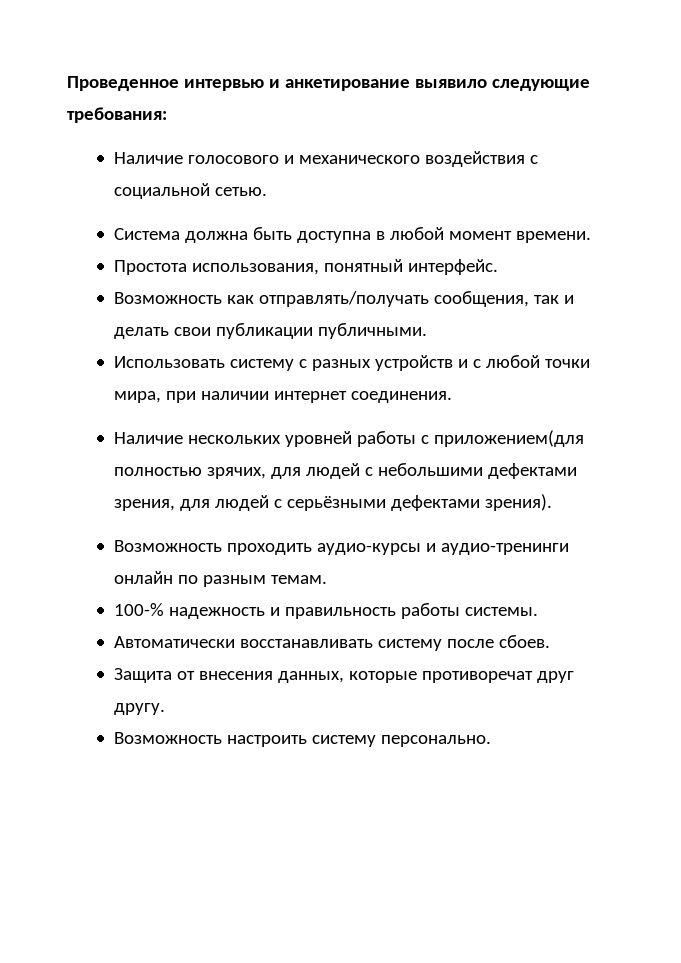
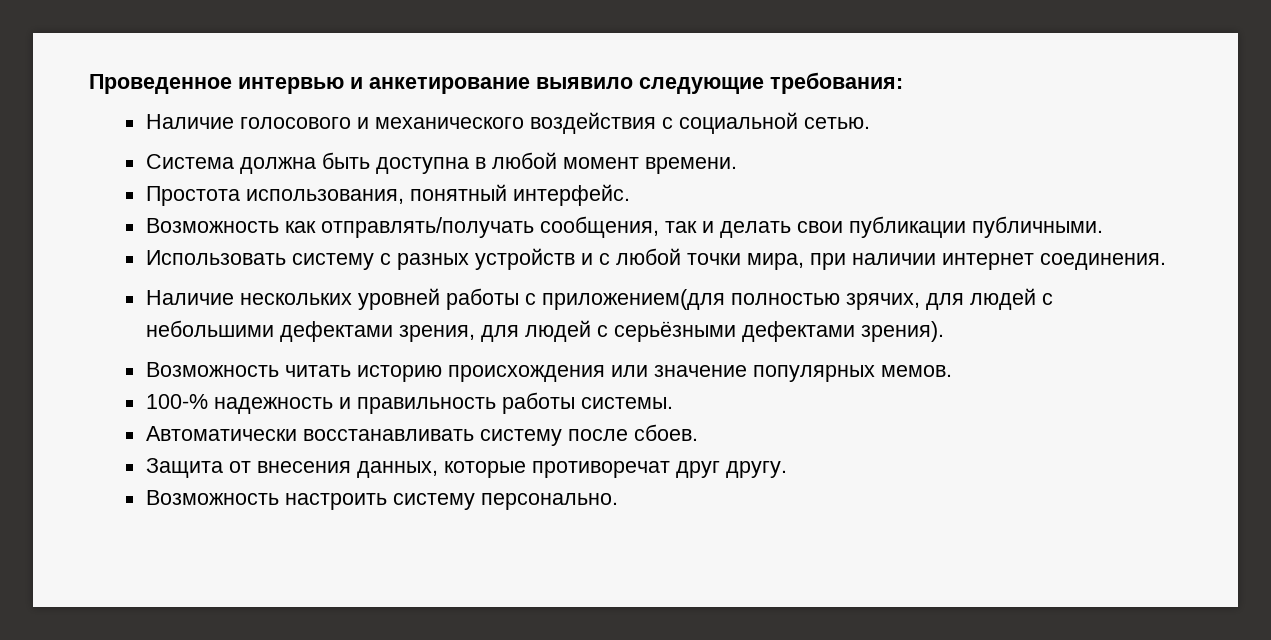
- Возможность проходить аудио-курсы и аудио-тренинги онлайн по разным темам.
+ Возможность читать историю происхождения или значение популярных мемов.

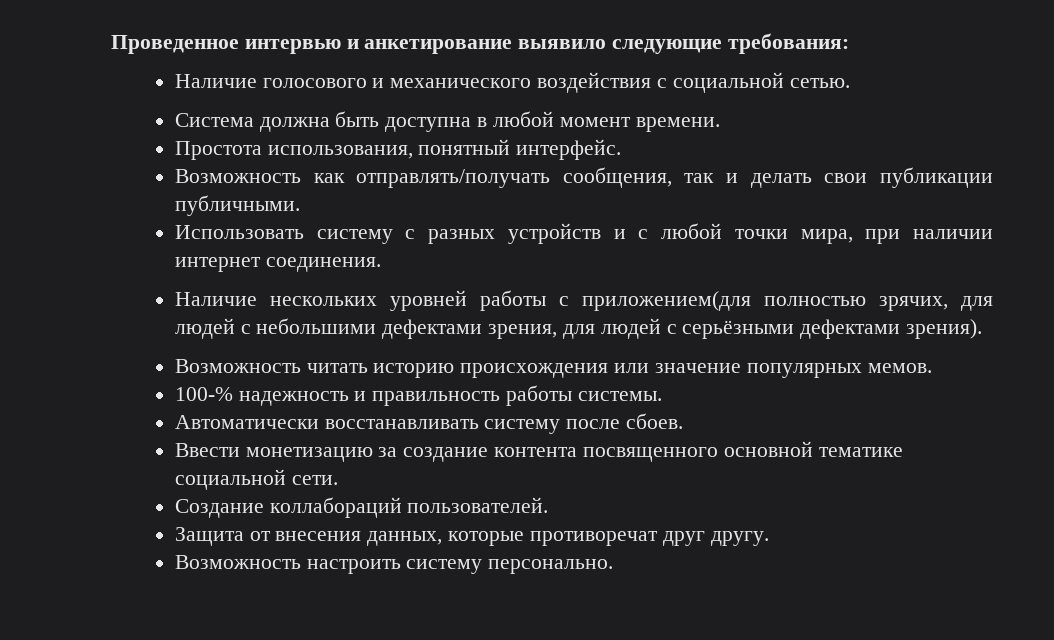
+ Ввести монетизацию за создание контента посвященного основной тематике социальной сети.
+ Создание коллабораций пользователей.

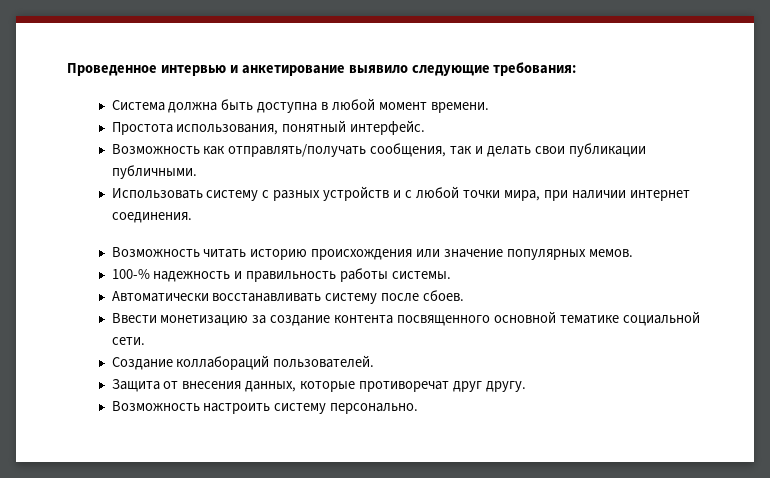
- Наличие голосового и механического воздействия с социальной сетью.
- Наличие нескольких уровней работы с приложением(для полностью зрячих, для людей с небольшими дефектами зрения, для людей с серьёзными дефектами зрения).

